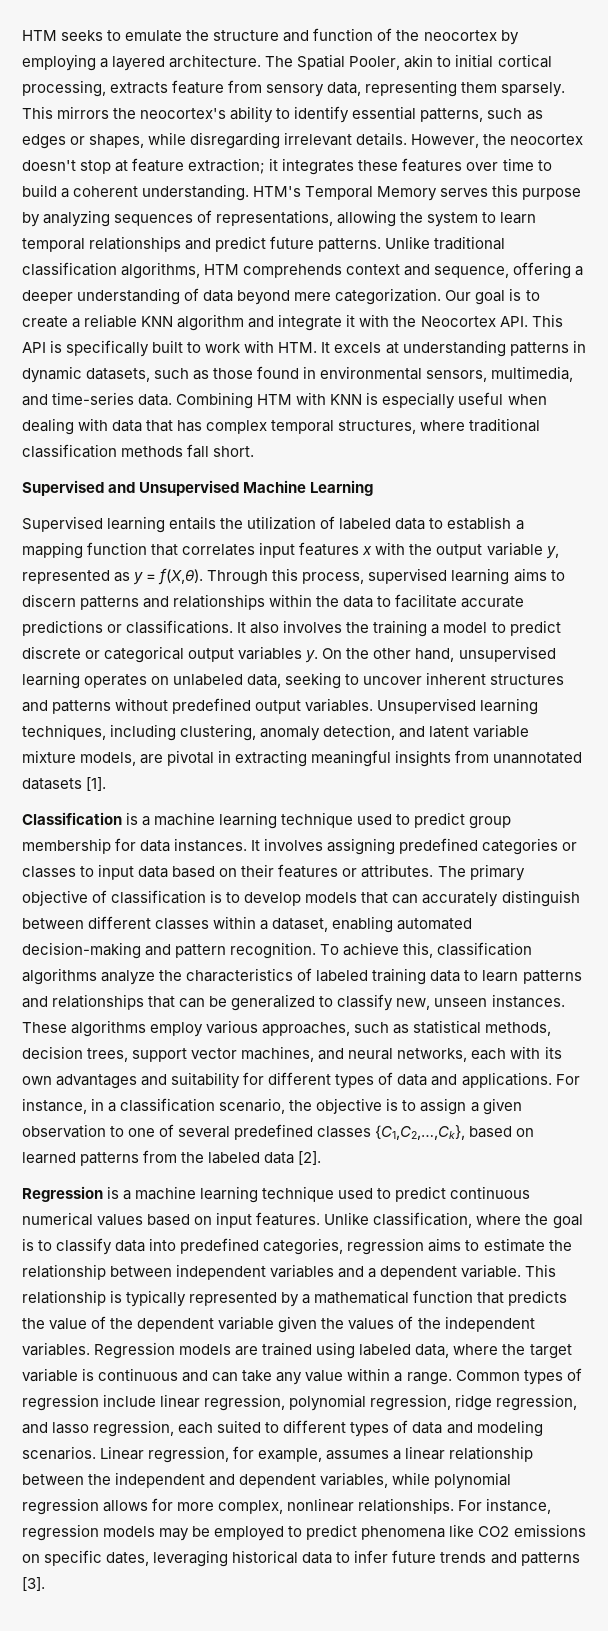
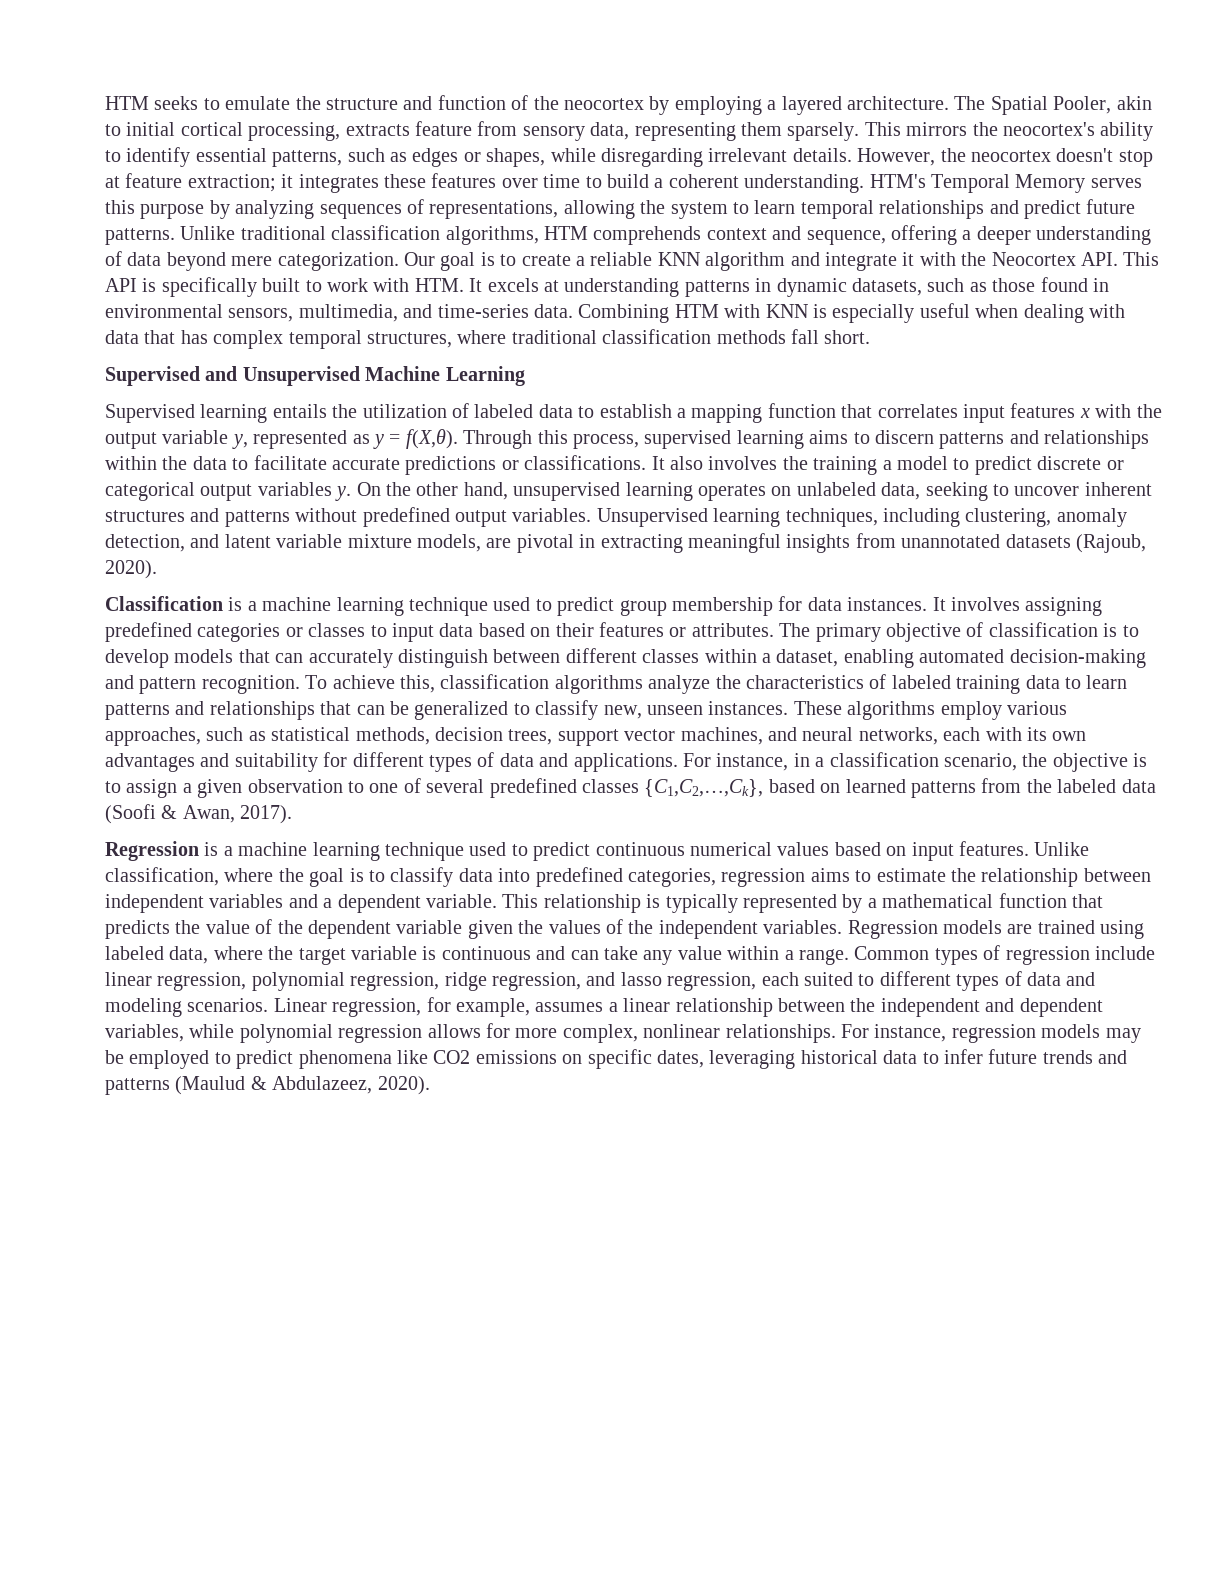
- Unsupervised learning techniques, including clustering, anomaly detection, and latent variable mixture models, are pivotal in extracting meaningful insights from unannotated datasets [1].
+ Unsupervised learning techniques, including clustering, anomaly detection, and latent variable mixture models, are pivotal in extracting meaningful insights from unannotated datasets (Rajoub, 2020).
- For instance, in a classification scenario, the objective is to assign a given observation to one of several predefined classes {C1,C2,…,Ck}, based on learned patterns from the labeled data [2].
+ For instance, in a classification scenario, the objective is to assign a given observation to one of several predefined classes {C1,C2,…,Ck}, based on learned patterns from the labeled data (Soofi & Awan, 2017).
- For instance, regression models may be employed to predict phenomena like CO2 emissions on specific dates, leveraging historical data to infer future trends and patterns [3].
+ For instance, regression models may be employed to predict phenomena like CO2 emissions on specific dates, leveraging historical data to infer future trends and patterns (Maulud & Abdulazeez, 2020).

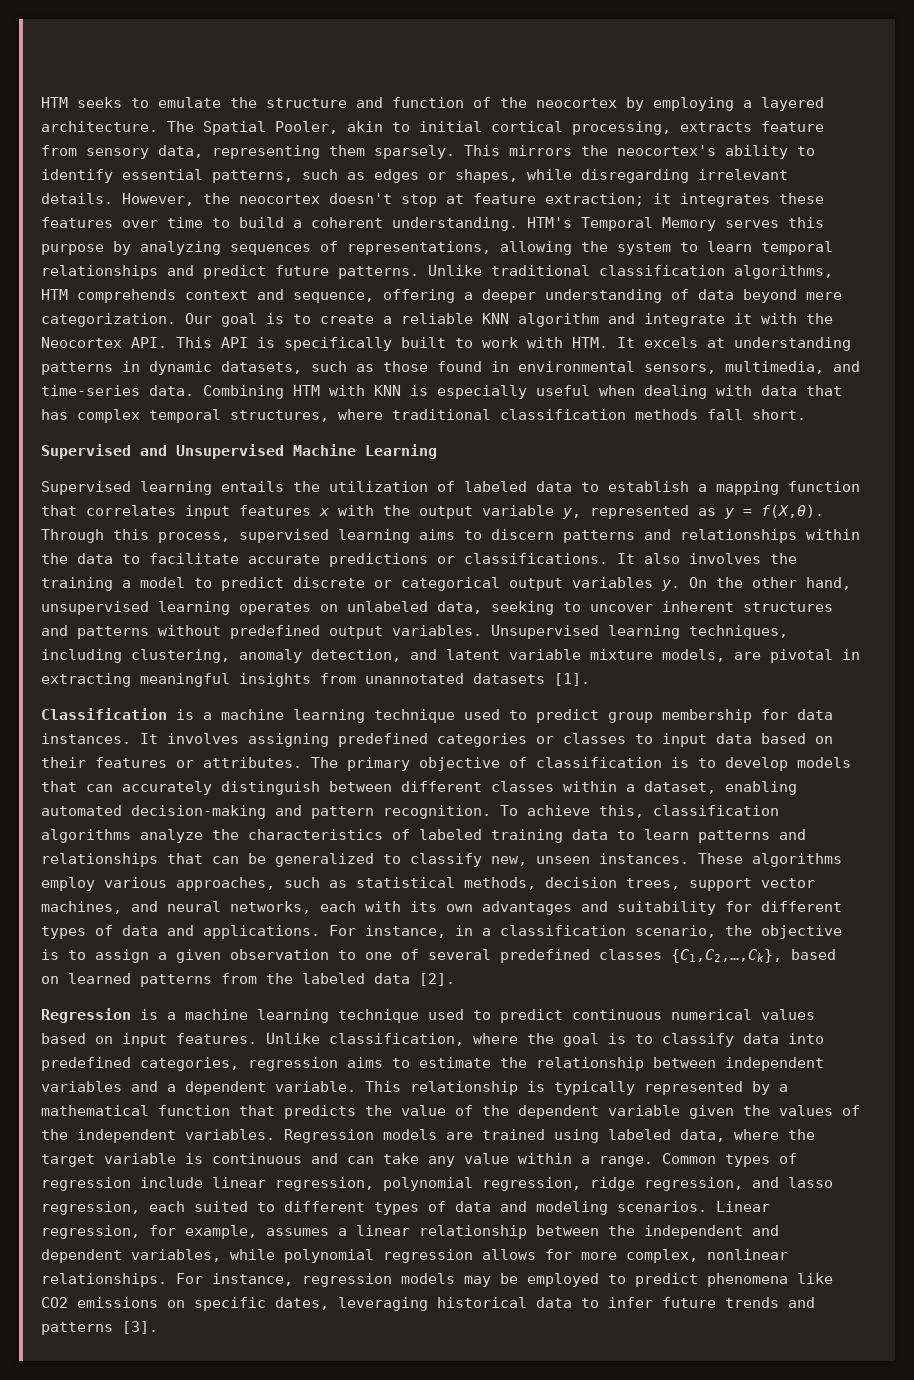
- Unsupervised learning techniques, including clustering, anomaly detection, and latent variable mixture models, are pivotal in extracting meaningful insights from unannotated datasets (Rajoub, 2020).
+ Unsupervised learning techniques, including clustering, anomaly detection, and latent variable mixture models, are pivotal in extracting meaningful insights from unannotated datasets [1].
- For instance, in a classification scenario, the objective is to assign a given observation to one of several predefined classes {C1,C2,…,Ck}, based on learned patterns from the labeled data (Soofi & Awan, 2017).
+ For instance, in a classification scenario, the objective is to assign a given observation to one of several predefined classes {C1,C2,…,Ck}, based on learned patterns from the labeled data [2].
- For instance, regression models may be employed to predict phenomena like CO2 emissions on specific dates, leveraging historical data to infer future trends and patterns (Maulud & Abdulazeez, 2020).
+ For instance, regression models may be employed to predict phenomena like CO2 emissions on specific dates, leveraging historical data to infer future trends and patterns [3].

